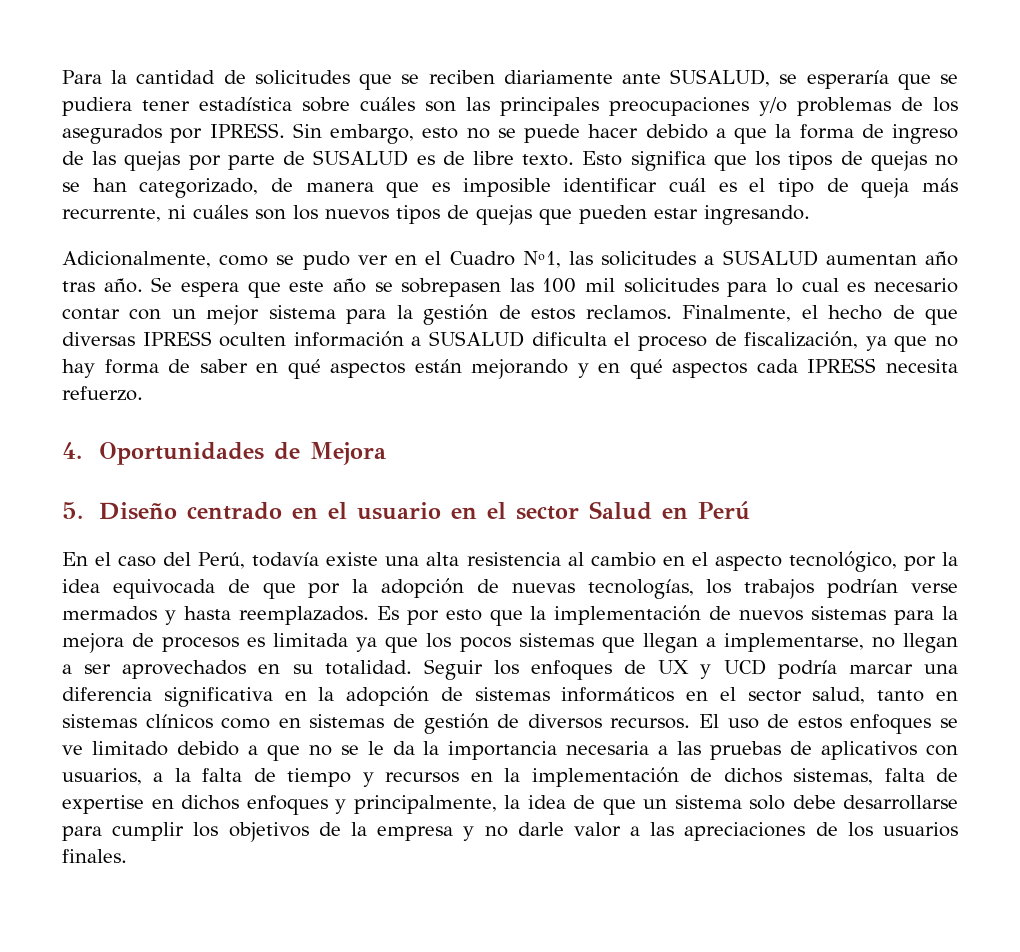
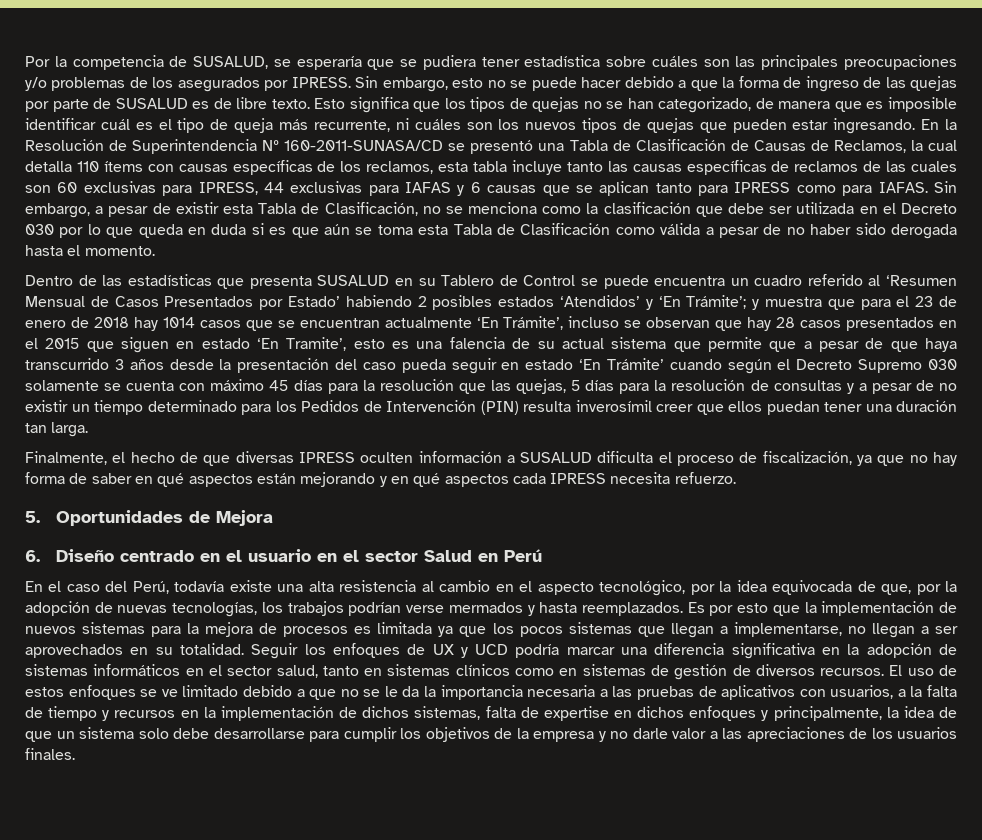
- Para la cantidad de solicitudes que se reciben diariamente ante SUSALUD, se esperaría que se pudiera tener estadística sobre cuáles son las principales preocupaciones y/o problemas de los asegurados por IPRESS.
+ Por la competencia de SUSALUD, se esperaría que se pudiera tener estadística sobre cuáles son las principales preocupaciones y/o problemas de los asegurados por IPRESS.
- Esto significa que los tipos de quejas no se han categorizado, de manera que es imposible identificar cuál es el tipo de queja más recurrente, ni cuáles son los nuevos tipos de quejas que pueden estar ingresando.
- Adicionalmente, como se pudo ver en el Cuadro Nº1, las solicitudes a SUSALUD aumentan año tras año. Se espera que este año se sobrepasen las 100 mil solicitudes para lo cual es necesario contar con un mejor sistema para la gestión de estos reclamos. Finalmente, el hecho de que diversas IPRESS oculten información a SUSALUD dificulta el proceso de fiscalización, ya que no hay forma de saber en qué aspectos están mejorando y en qué aspectos cada IPRESS necesita refuerzo.
+ Esto significa que los tipos de quejas no se han categorizado, de manera que es imposible identificar cuál es el tipo de queja más recurrente, ni cuáles son los nuevos tipos de quejas que pueden estar ingresando. En la Resolución de Superintendencia Nº 160-2011-SUNASA/CD se presentó una Tabla de Clasificación de Causas de Reclamos, la cual detalla 110 ítems con causas específicas de los reclamos, esta tabla incluye tanto las causas específicas de reclamos de las cuales son 60 exclusivas para IPRESS, 44 exclusivas para IAFAS y 6 causas que se aplican tanto para IPRESS como para IAFAS. Sin embargo, a pesar de existir esta Tabla de Clasificación, no se menciona como la clasificación que debe ser utilizada en el Decreto 030 por lo que queda en duda si es que aún se toma esta Tabla de Clasificación como válida a pesar de no haber sido derogada hasta el momento.
+ Dentro de las estadísticas que presenta SUSALUD en su Tablero de Control se puede encuentra un cuadro referido al ‘Resumen Mensual de Casos Presentados por Estado’ habiendo 2 posibles estados ‘Atendidos’ y ‘En Trámite’; y muestra que para el 23 de enero de 2018 hay 1014 casos que se encuentran actualmente ‘En Trámite’, incluso se observan que hay 28 casos presentados en el 2015 que siguen en estado ‘En Tramite’, esto es una falencia de su actual sistema que permite que a pesar de que haya transcurrido 3 años desde la presentación del caso pueda seguir en estado ‘En Trámite’ cuando según el Decreto Supremo 030 solamente se cuenta con máximo 45 días para la resolución que las quejas, 5 días para la resolución de consultas y a pesar de no existir un tiempo determinado para los Pedidos de Intervención (PIN) resulta inverosímil creer que ellos puedan tener una duración tan larga.
+ Finalmente, el hecho de que diversas IPRESS oculten información a SUSALUD dificulta el proceso de fiscalización, ya que no hay forma de saber en qué aspectos están mejorando y en qué aspectos cada IPRESS necesita refuerzo.
- 4. Oportunidades de Mejora
+ 5. Oportunidades de Mejora
- 5. Diseño centrado en el usuario en el sector Salud en Perú
+ 6. Diseño centrado en el usuario en el sector Salud en Perú
- En el caso del Perú, todavía existe una alta resistencia al cambio en el aspecto tecnológico, por la idea equivocada de que por la adopción de nuevas tecnologías, los trabajos podrían verse mermados y hasta reemplazados.
+ En el caso del Perú, todavía existe una alta resistencia al cambio en el aspecto tecnológico, por la idea equivocada de que, por la adopción de nuevas tecnologías, los trabajos podrían verse mermados y hasta reemplazados.

